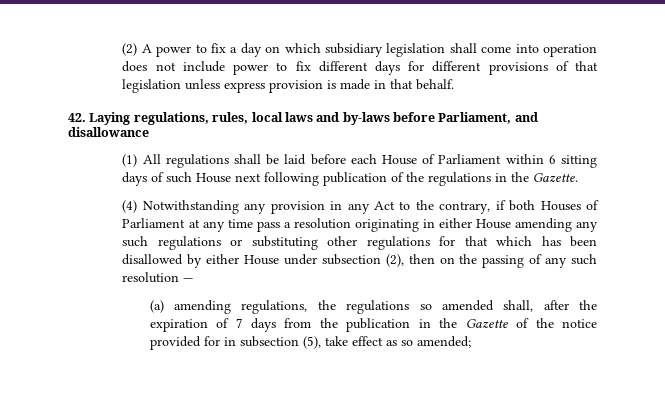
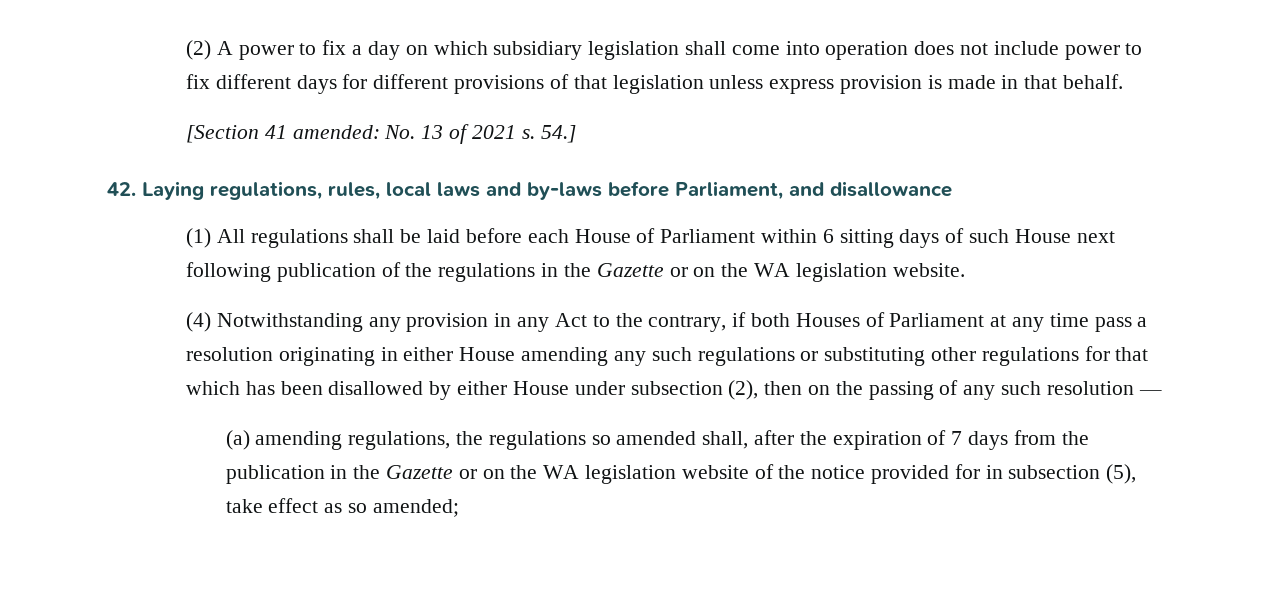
+ [Section 41 amended: No. 13 of 2021 s. 54.]
- (1) All regulations shall be laid before each House of Parliament within 6 sitting days of such House next following publication of the regulations in the Gazette.
+ (1) All regulations shall be laid before each House of Parliament within 6 sitting days of such House next following publication of the regulations in the Gazette or on the WA legislation website.
- (a) amending regulations, the regulations so amended shall, after the expiration of 7 days from the publication in the Gazette of the notice provided for in subsection (5), take effect as so amended;
+ (a) amending regulations, the regulations so amended shall, after the expiration of 7 days from the publication in the Gazette or on the WA legislation website of the notice provided for in subsection (5), take effect as so amended;

